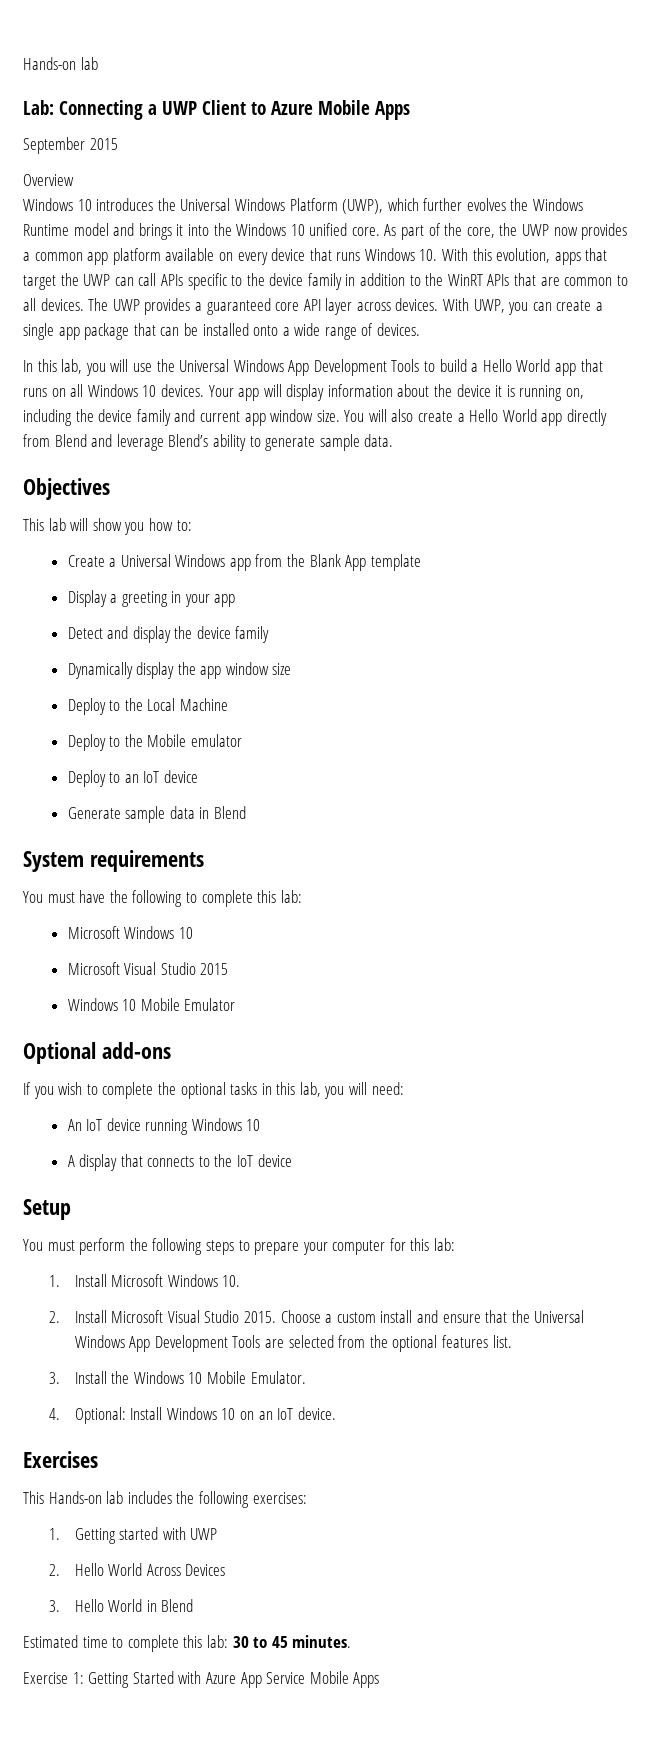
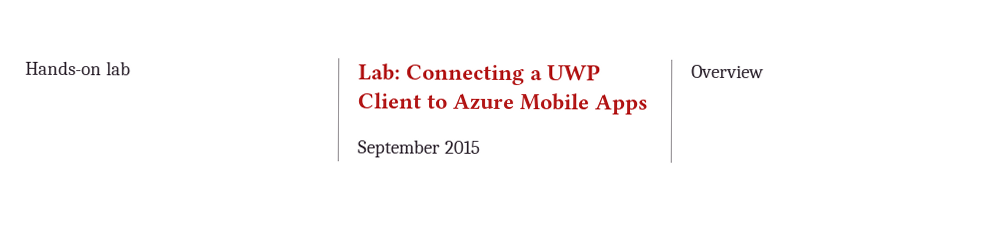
- Windows 10 introduces the Universal Windows Platform (UWP), which further evolves the Windows Runtime model and brings it into the Windows 10 unified core. As part of the core, the UWP now provides a common app platform available on every device that runs Windows 10. With this evolution, apps that target the UWP can call APIs specific to the device family in addition to the WinRT APIs that are common to all devices. The UWP provides a guaranteed core API layer across devices. With UWP, you can create a single app package that can be installed onto a wide range of devices.
- In this lab, you will use the Universal Windows App Development Tools to build a Hello World app that runs on all Windows 10 devices. Your app will display information about the device it is running on, including the device family and current app window size. You will also create a Hello World app directly from Blend and leverage Blend’s ability to generate sample data.
- Objectives
- This lab will show you how to:
- Create a Universal Windows app from the Blank App template
- Display a greeting in your app
- Detect and display the device family
- Dynamically display the app window size
- Deploy to the Local Machine
- Deploy to the Mobile emulator
- Deploy to an IoT device
- Generate sample data in Blend
- System requirements
- You must have the following to complete this lab:
- Microsoft Windows 10
- Microsoft Visual Studio 2015
- Windows 10 Mobile Emulator
- Optional add-ons
- If you wish to complete the optional tasks in this lab, you will need:
- An IoT device running Windows 10
- A display that connects to the IoT device
- Setup
- You must perform the following steps to prepare your computer for this lab:
- 1. Install Microsoft Windows 10.
- 2. Install Microsoft Visual Studio 2015. Choose a custom install and ensure that the Universal Windows App Development Tools are selected from the optional features list.
- 3. Install the Windows 10 Mobile Emulator.
- 4. Optional: Install Windows 10 on an IoT device.
- Exercises
- This Hands-on lab includes the following exercises:
- 1. Getting started with UWP
- 2. Hello World Across Devices
- 3. Hello World in Blend
- Estimated time to complete this lab: 30 to 45 minutes.
- Exercise 1: Getting Started with Azure App Service Mobile Apps

